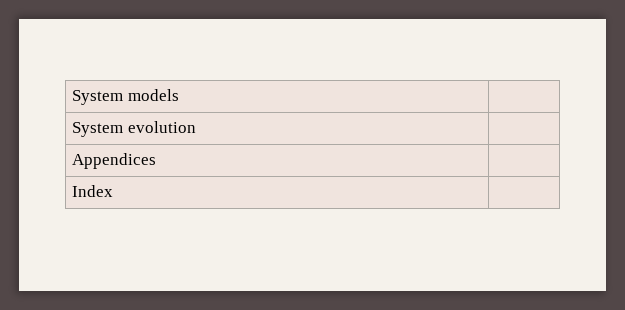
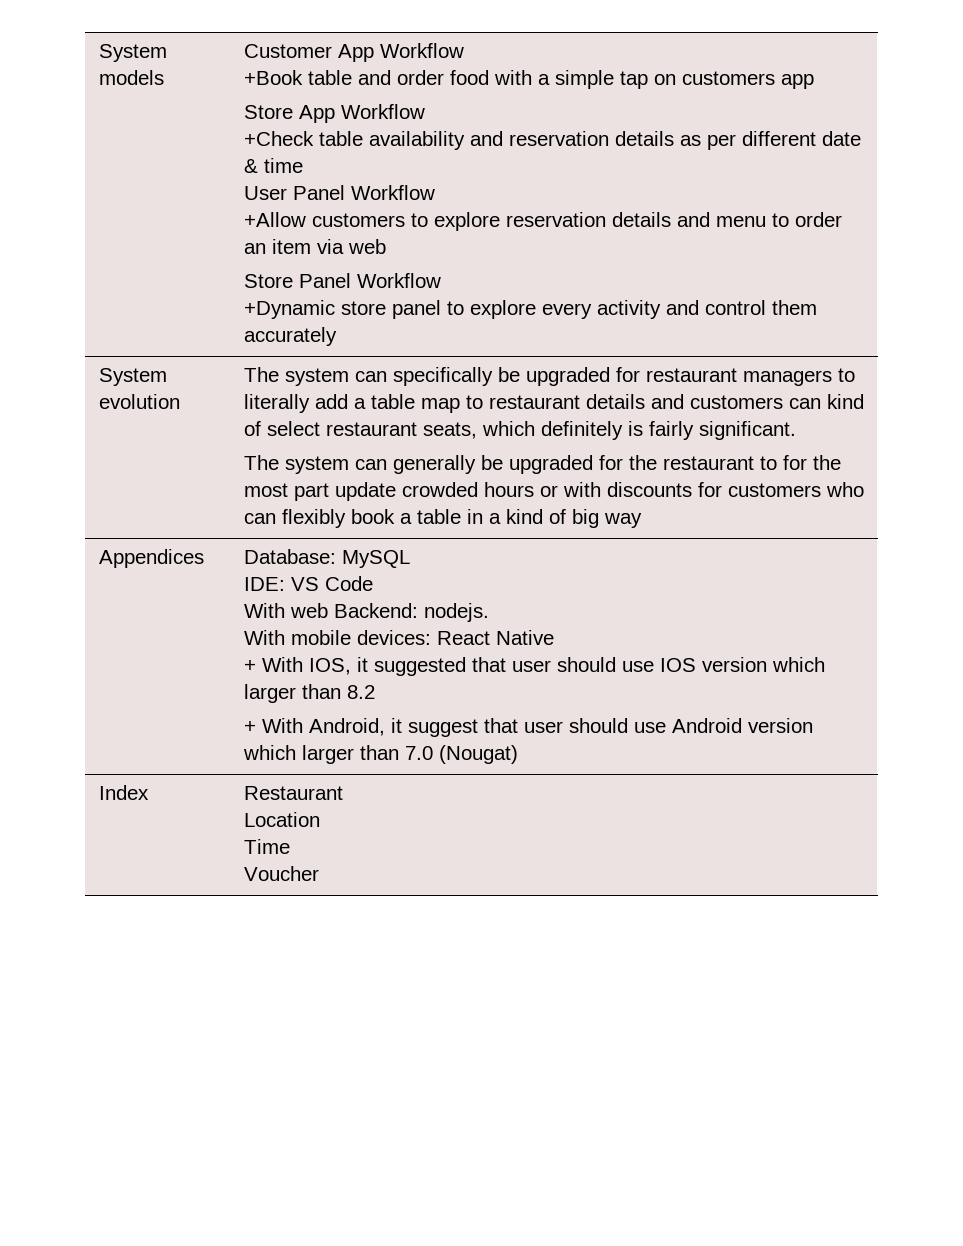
- System evolution |
- Appendices |
- Index |
+ Customer App Workflow
+ +Book table and order food with a simple tap on customers app
+ Store App Workflow
+ +Check table availability and reservation details as per different date & time
+ User Panel Workflow
+ +Allow customers to explore reservation details and menu to order an item via web
+ Store Panel Workflow
+ +Dynamic store panel to explore every activity and control them accurately
+ System evolution | The system can specifically be upgraded for restaurant managers to literally add a table map to restaurant details and customers can kind of select restaurant seats, which definitely is fairly significant.
+ The system can generally be upgraded for the restaurant to for the most part update crowded hours or with discounts for customers who can flexibly book a table in a kind of big way
+ Appendices | Database: MySQL
+ IDE: VS Code
+ With web Backend: nodejs.
+ With mobile devices: React Native
+ + With IOS, it suggested that user should use IOS version which larger than 8.2
+ + With Android, it suggest that user should use Android version which larger than 7.0 (Nougat)
+ Index | Restaurant
+ Location
+ Time
+ Voucher

